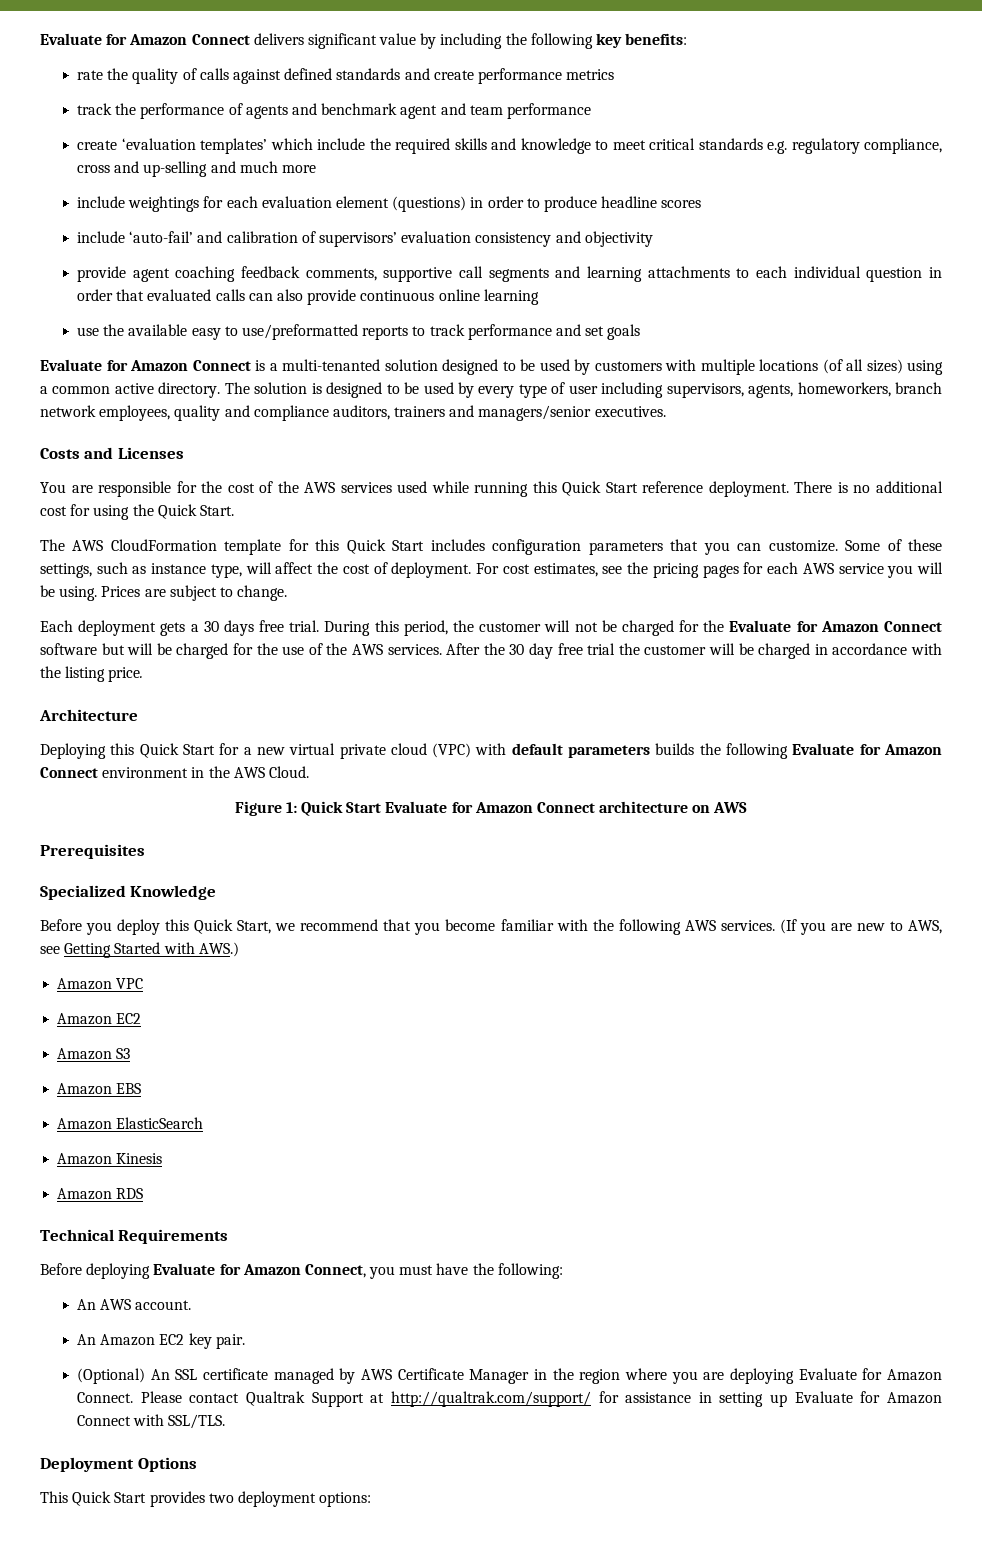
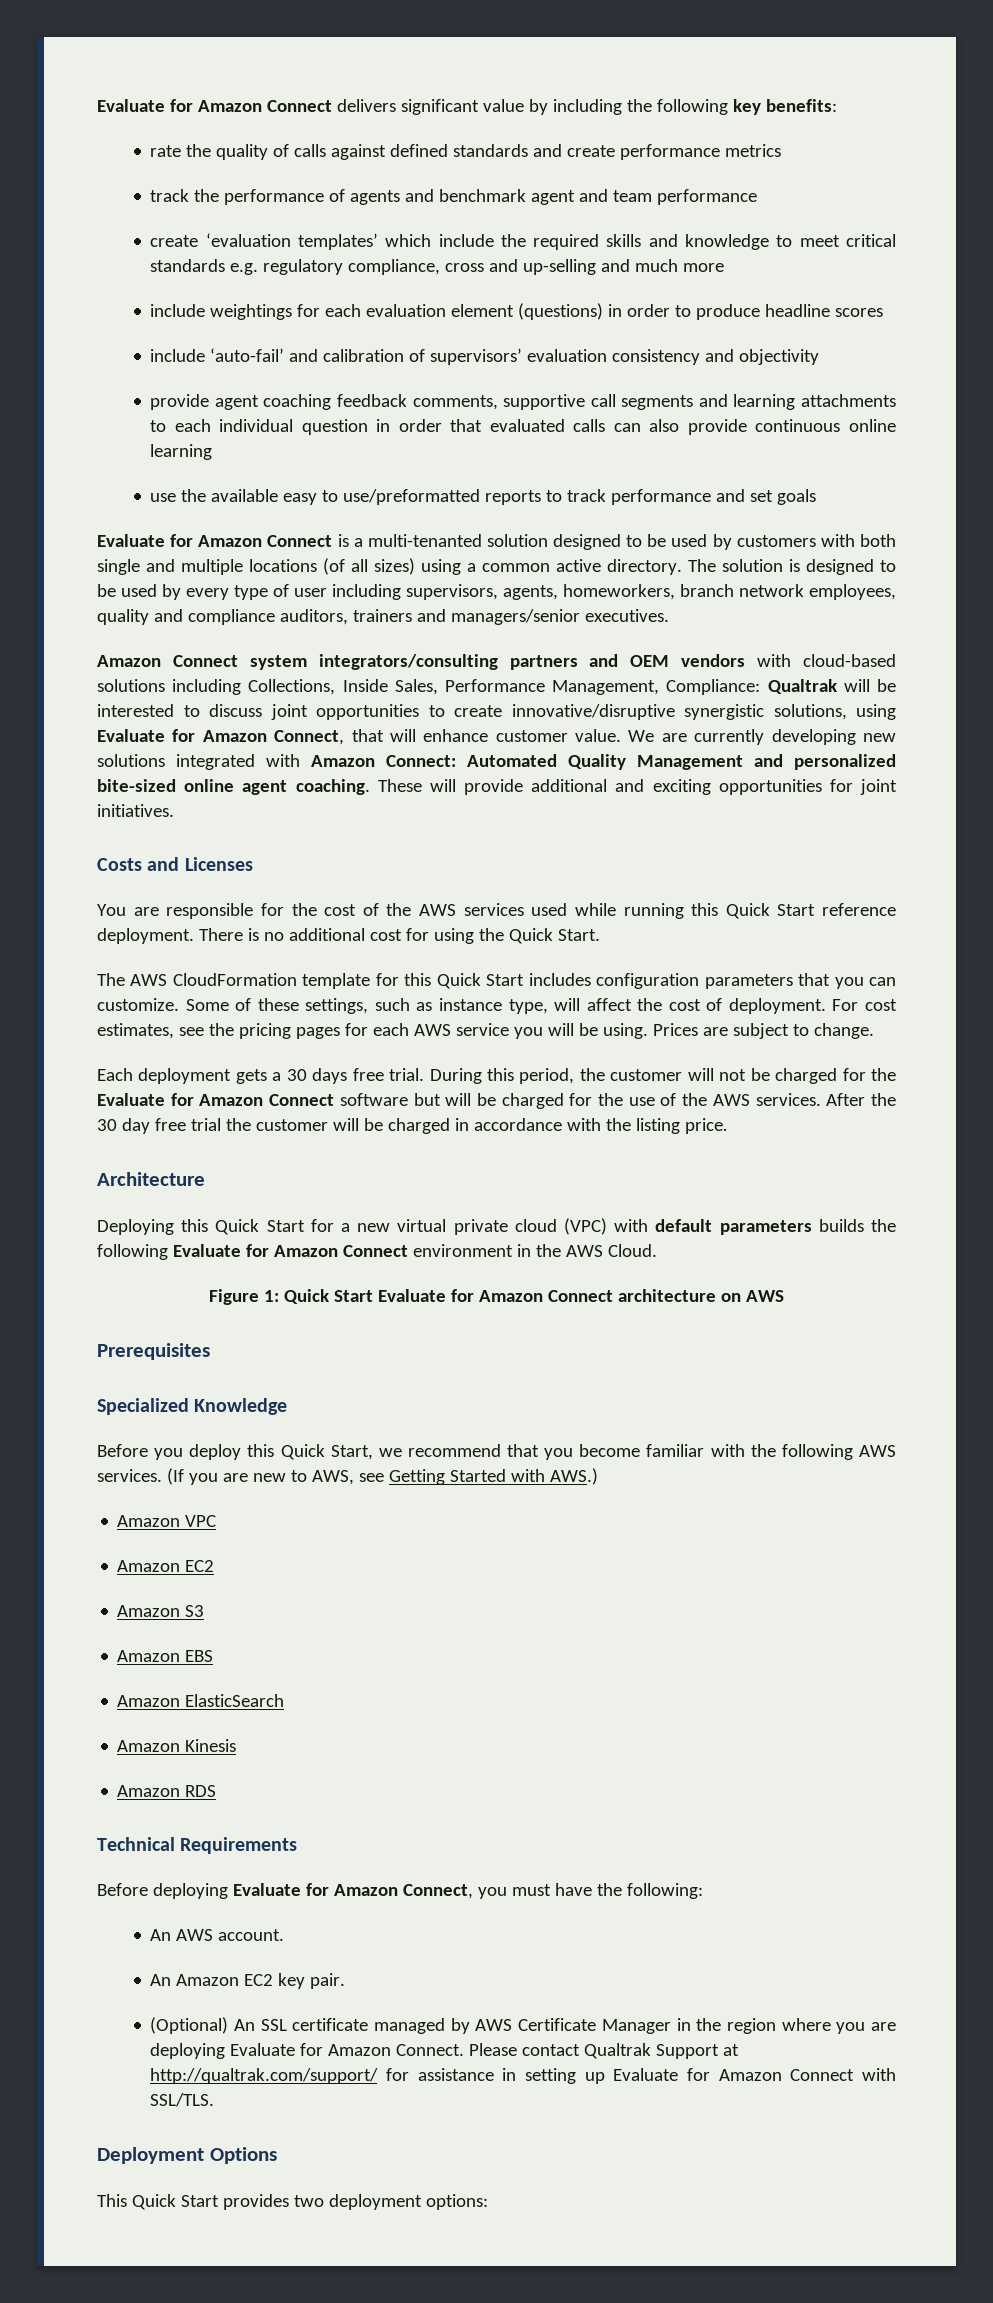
- Evaluate for Amazon Connect is a multi-tenanted solution designed to be used by customers with multiple locations (of all sizes) using a common active directory.
+ Evaluate for Amazon Connect is a multi-tenanted solution designed to be used by customers with both single and multiple locations (of all sizes) using a common active directory.
+ Amazon Connect system integrators/consulting partners and OEM vendors with cloud-based solutions including Collections, Inside Sales, Performance Management, Compliance: Qualtrak will be interested to discuss joint opportunities to create innovative/disruptive synergistic solutions, using Evaluate for Amazon Connect, that will enhance customer value. We are currently developing new solutions integrated with Amazon Connect: Automated Quality Management and personalized bite-sized online agent coaching. These will provide additional and exciting opportunities for joint initiatives.

